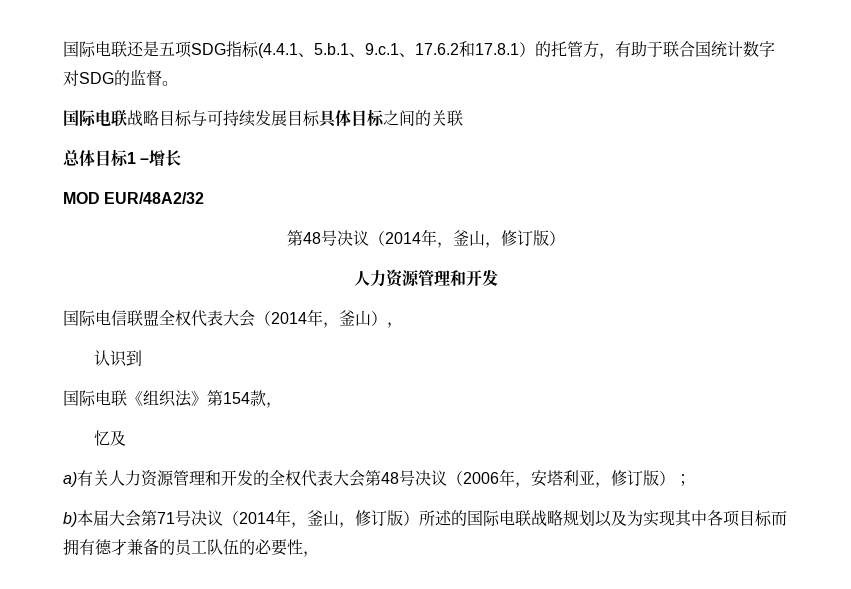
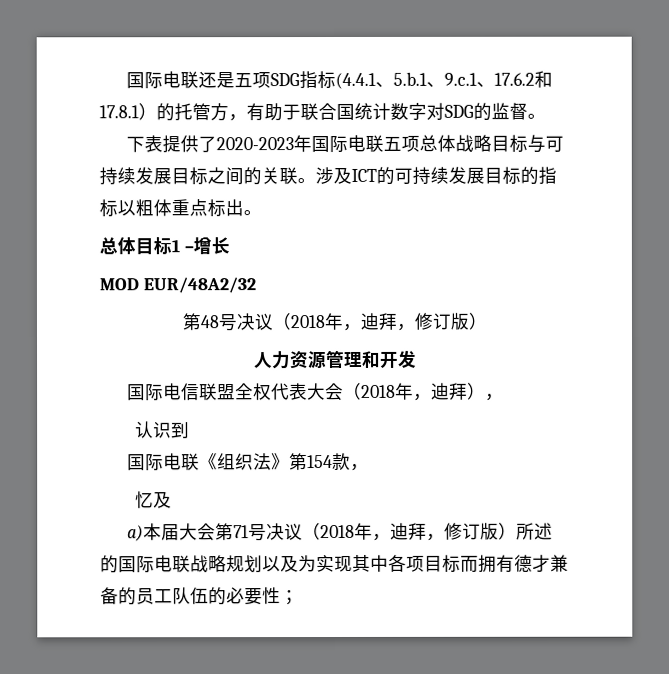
- 国际电联战略目标与可持续发展目标具体目标之间的关联
+ 下表提供了2020-2023年国际电联五项总体战略目标与可持续发展目标之间的关联。涉及ICT的可持续发展目标的指标以粗体重点标出。
- 第48号决议（2014年，釜山，修订版）
+ 第48号决议（2018年，迪拜，修订版）
- 国际电信联盟全权代表大会（2014年，釜山），
+ 国际电信联盟全权代表大会（2018年，迪拜），
- a)有关人力资源管理和开发的全权代表大会第48号决议（2006年，安塔利亚，修订版）；
- b)本届大会第71号决议（2014年，釜山，修订版）所述的国际电联战略规划以及为实现其中各项目标而拥有德才兼备的员工队伍的必要性，
+ a)本届大会第71号决议（2018年，迪拜，修订版）所述的国际电联战略规划以及为实现其中各项目标而拥有德才兼备的员工队伍的必要性；

